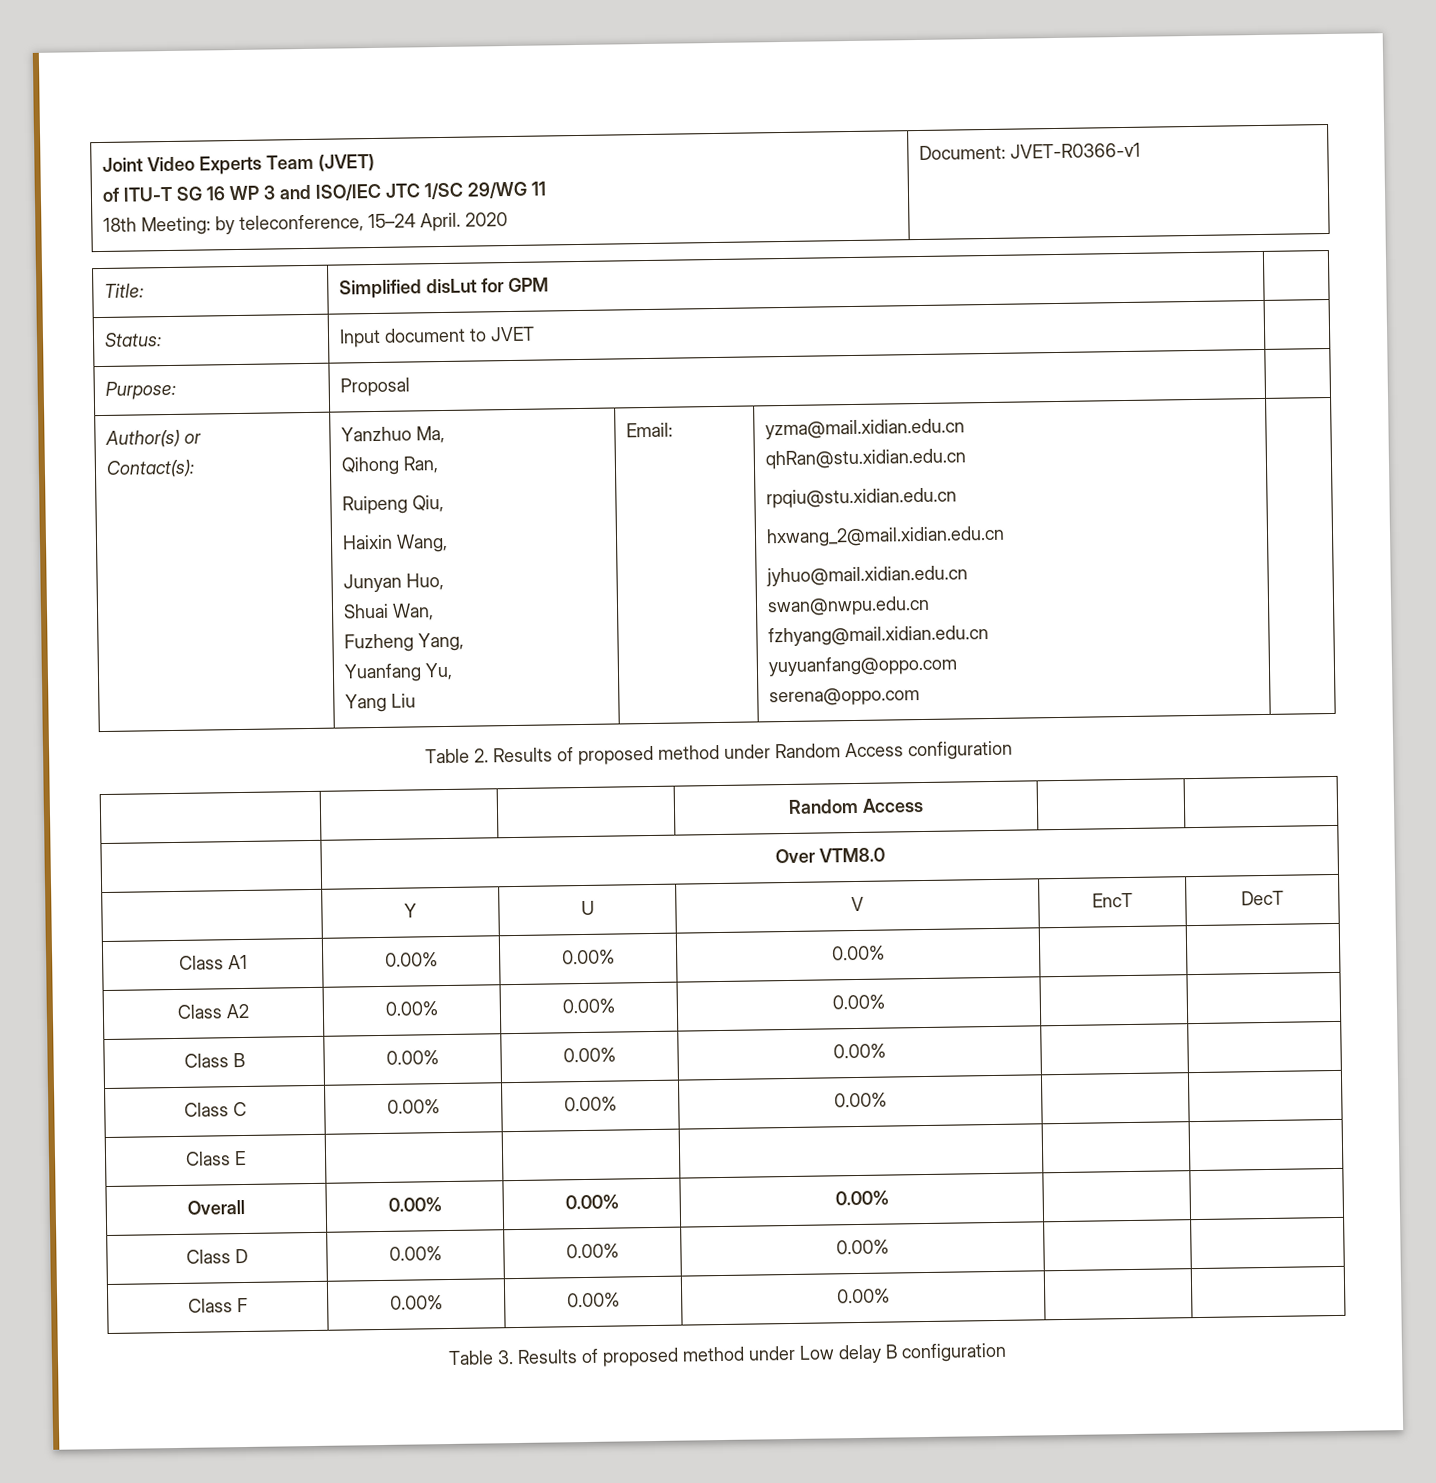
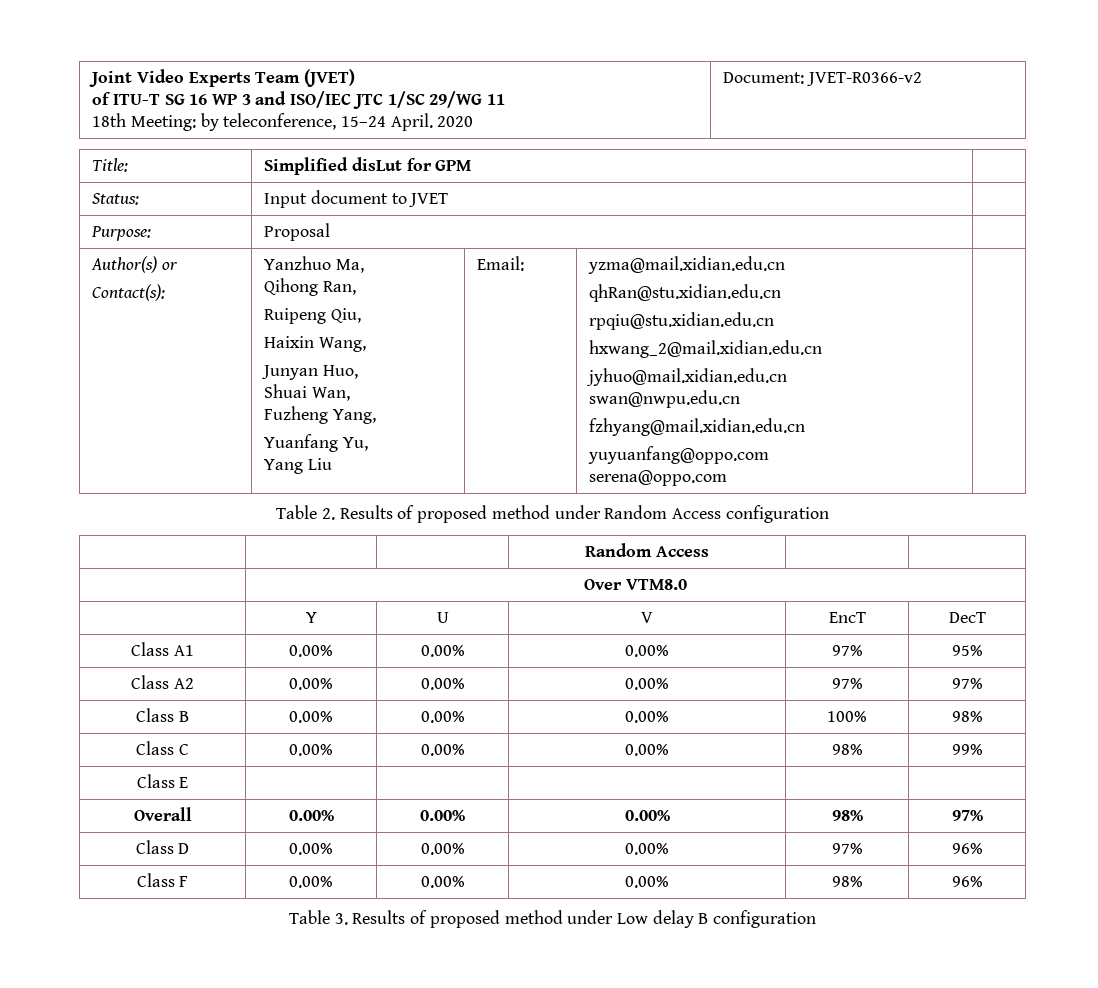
  Joint Video Experts Team (JVET)
  of ITU-T SG 16 WP 3 and ISO/IEC JTC 1/SC 29/WG 11
- 18th Meeting: by teleconference, 15–24 April. 2020 | Document: JVET-R0366-v1
+ 18th Meeting: by teleconference, 15–24 April. 2020 | Document: JVET-R0366-v2
- Class A1 | 0.00% | 0.00% | 0.00% | |
+ Class A1 | 0.00% | 0.00% | 0.00% | 97% | 95%
- Class A2 | 0.00% | 0.00% | 0.00% | |
+ Class A2 | 0.00% | 0.00% | 0.00% | 97% | 97%
- Class B | 0.00% | 0.00% | 0.00% | |
+ Class B | 0.00% | 0.00% | 0.00% | 100% | 98%
- Class C | 0.00% | 0.00% | 0.00% | |
+ Class C | 0.00% | 0.00% | 0.00% | 98% | 99%
- Overall | 0.00% | 0.00% | 0.00% | |
+ Overall | 0.00% | 0.00% | 0.00% | 98% | 97%
- Class D | 0.00% | 0.00% | 0.00% | |
+ Class D | 0.00% | 0.00% | 0.00% | 97% | 96%
- Class F | 0.00% | 0.00% | 0.00% | |
+ Class F | 0.00% | 0.00% | 0.00% | 98% | 96%

